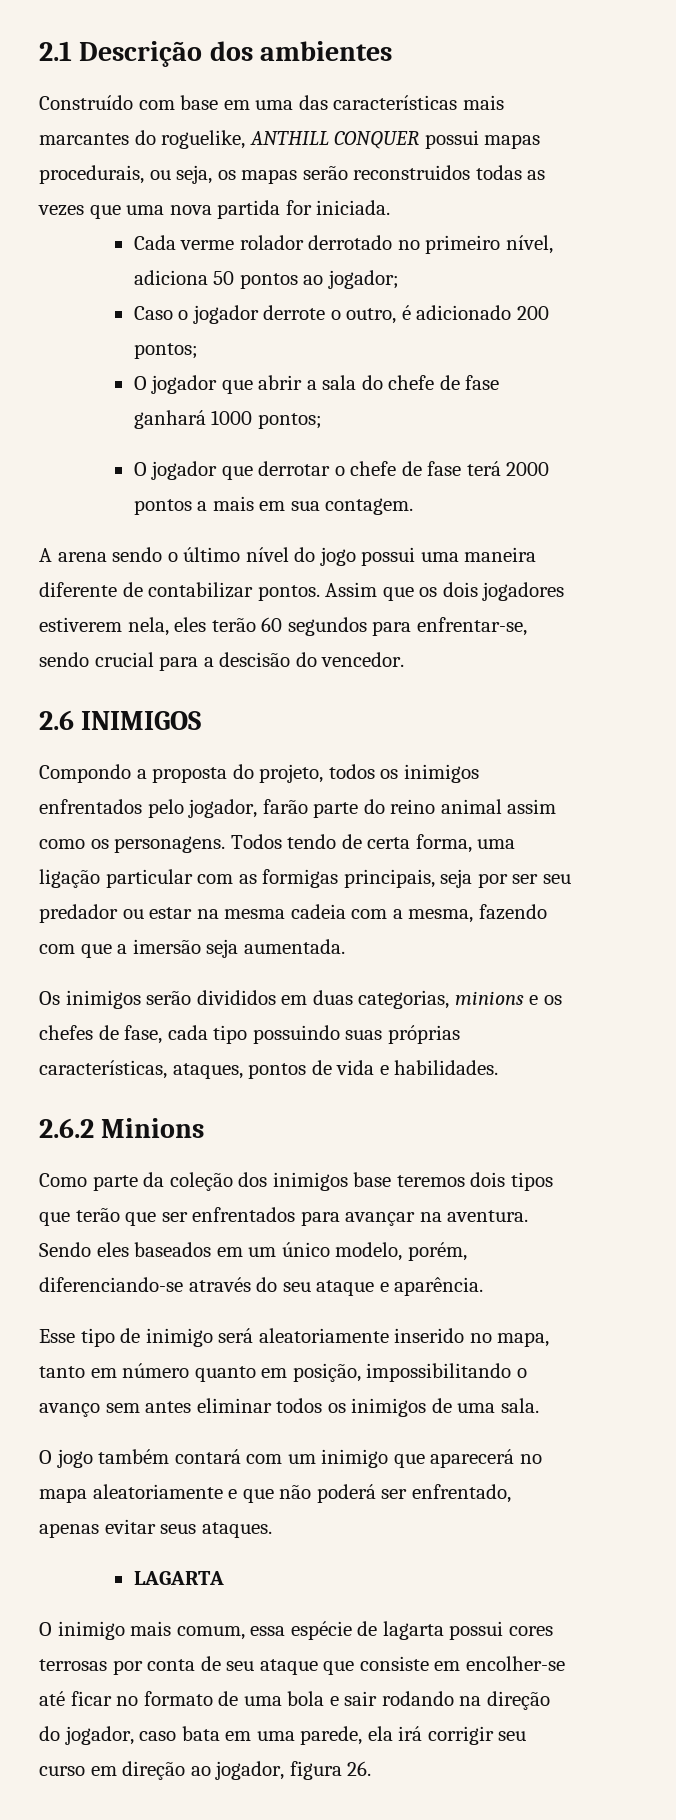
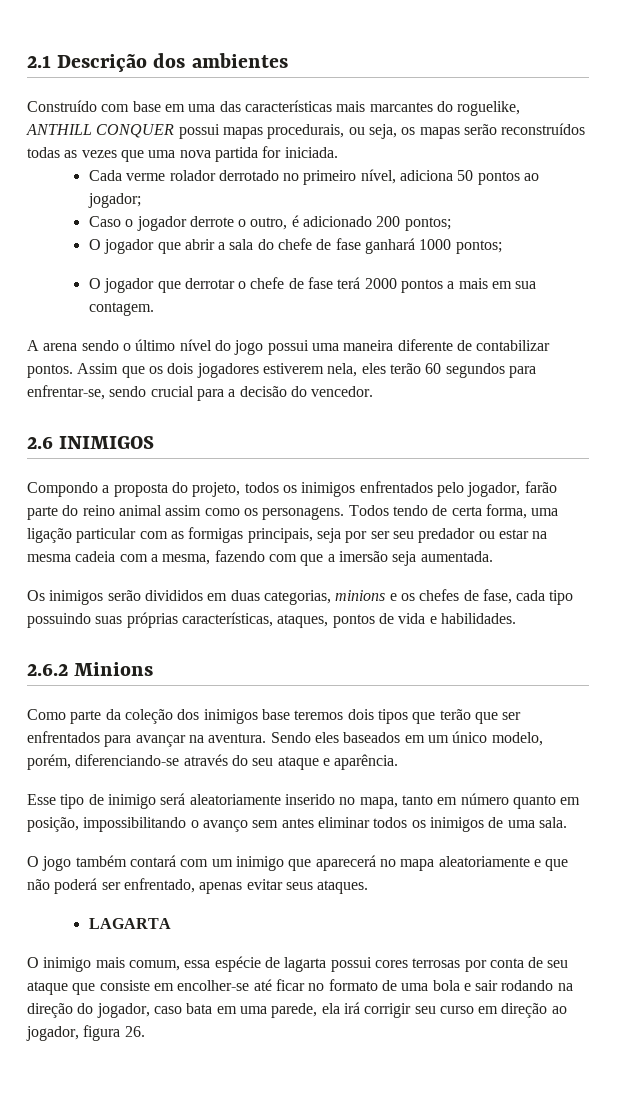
- Construído com base em uma das características mais marcantes do roguelike, ANTHILL CONQUER possui mapas procedurais, ou seja, os mapas serão reconstruidos todas as vezes que uma nova partida for iniciada.
+ Construído com base em uma das características mais marcantes do roguelike, ANTHILL CONQUER possui mapas procedurais, ou seja, os mapas serão reconstruídos todas as vezes que uma nova partida for iniciada.
- Assim que os dois jogadores estiverem nela, eles terão 60 segundos para enfrentar-se, sendo crucial para a descisão do vencedor.
+ Assim que os dois jogadores estiverem nela, eles terão 60 segundos para enfrentar-se, sendo crucial para a decisão do vencedor.

